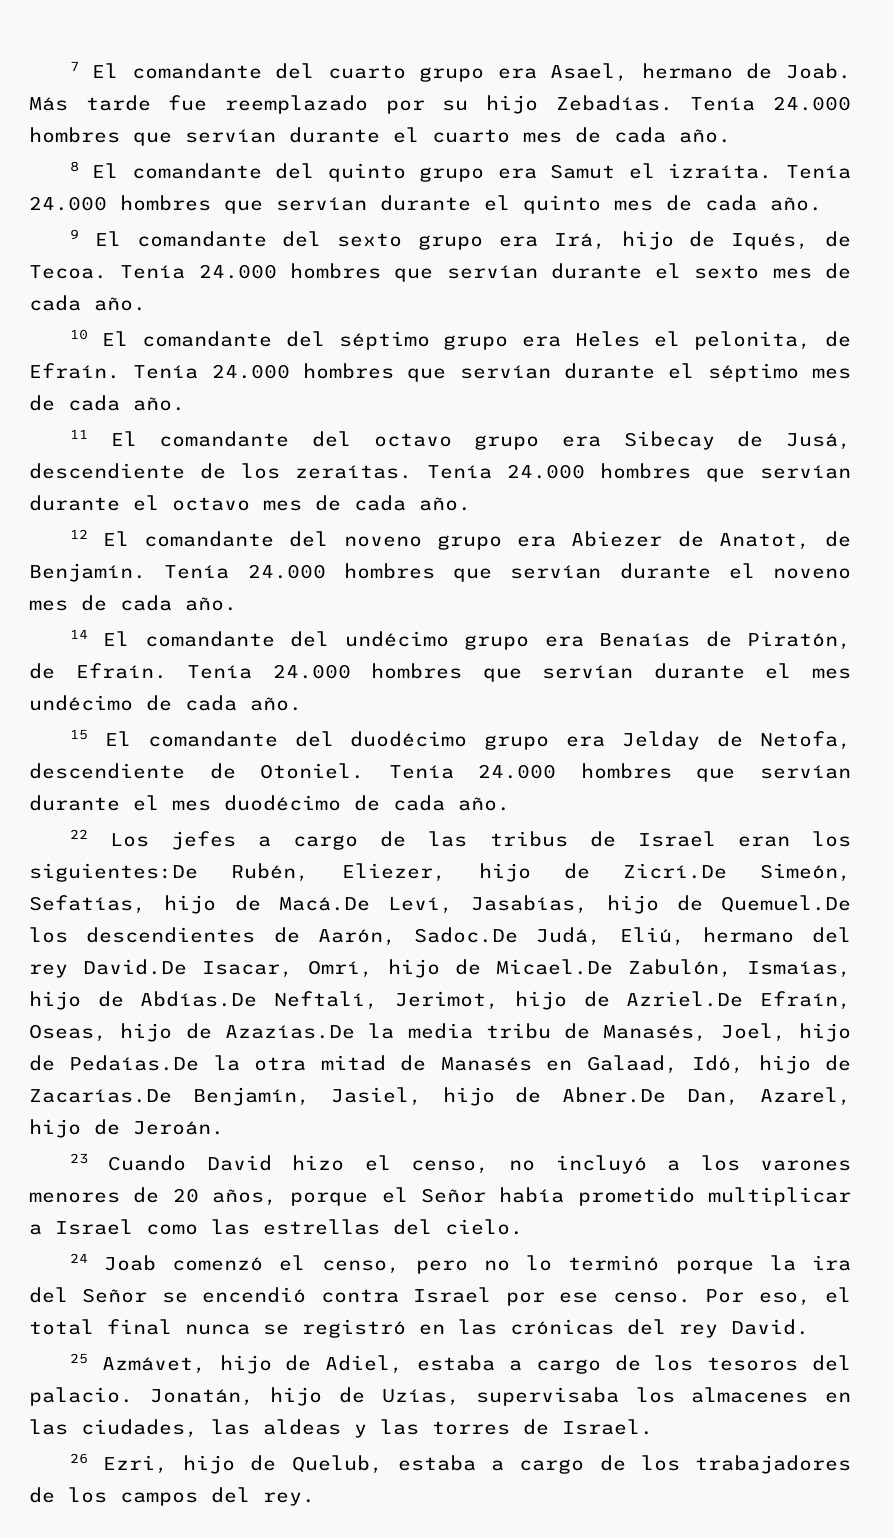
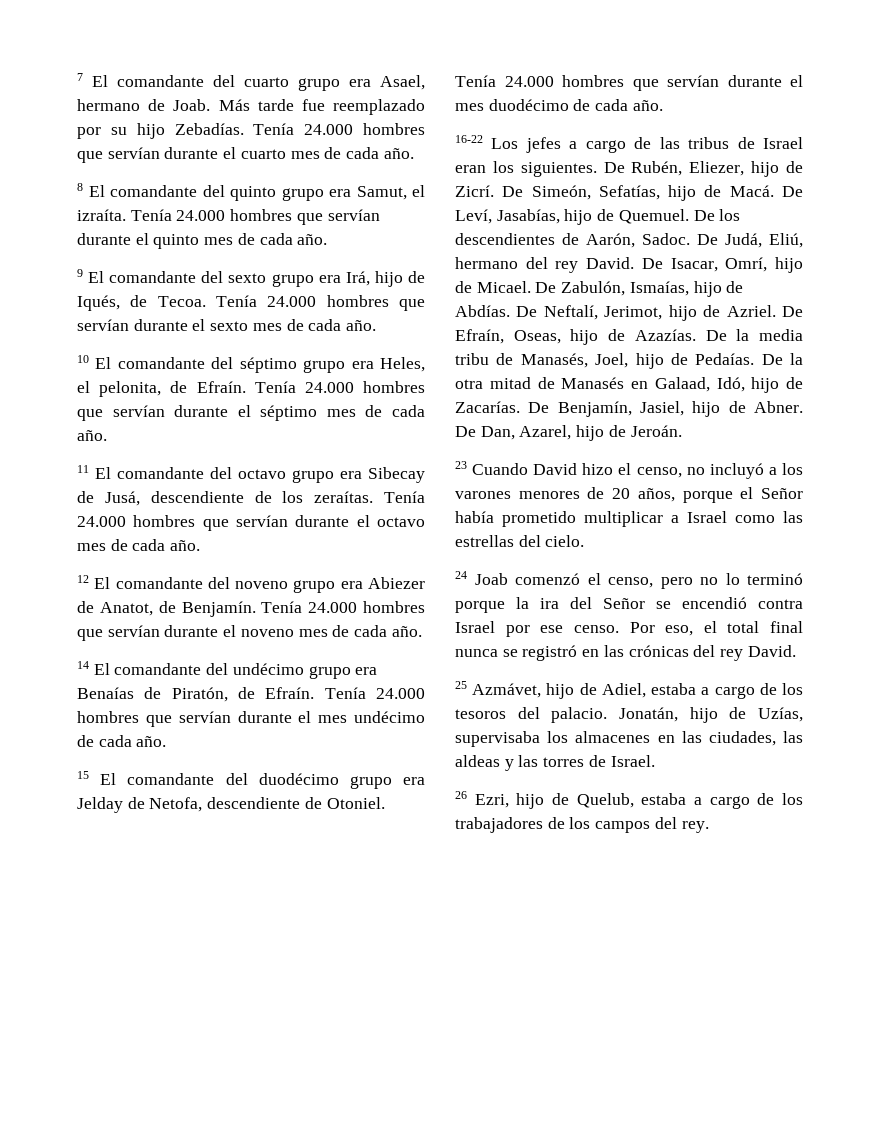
- 8 El comandante del quinto grupo era Samut el izraíta.
+ 8 El comandante del quinto grupo era Samut, el izraíta.
- 10 El comandante del séptimo grupo era Heles el pelonita, de Efraín.
+ 10 El comandante del séptimo grupo era Heles, el pelonita, de Efraín.
- 22 Los jefes a cargo de las tribus de Israel eran los siguientes:De Rubén, Eliezer, hijo de Zicrí.De Simeón, Sefatías, hijo de Macá.De Leví, Jasabías, hijo de Quemuel.De los descendientes de Aarón, Sadoc.De Judá, Eliú, hermano del rey David.De Isacar, Omrí, hijo de Micael.De Zabulón, Ismaías, hijo de Abdías.De Neftalí, Jerimot, hijo de Azriel.De Efraín, Oseas, hijo de Azazías.De la media tribu de Manasés, Joel, hijo de Pedaías.De la otra mitad de Manasés en Galaad, Idó, hijo de Zacarías.De Benjamín, Jasiel, hijo de Abner.De Dan, Azarel, hijo de Jeroán.
+ 16-22 Los jefes a cargo de las tribus de Israel eran los siguientes. De Rubén, Eliezer, hijo de Zicrí. De Simeón, Sefatías, hijo de Macá. De Leví, Jasabías, hijo de Quemuel. De los descendientes de Aarón, Sadoc. De Judá, Eliú, hermano del rey David. De Isacar, Omrí, hijo de Micael. De Zabulón, Ismaías, hijo de Abdías. De Neftalí, Jerimot, hijo de Azriel. De Efraín, Oseas, hijo de Azazías. De la media tribu de Manasés, Joel, hijo de Pedaías. De la otra mitad de Manasés en Galaad, Idó, hijo de Zacarías. De Benjamín, Jasiel, hijo de Abner. De Dan, Azarel, hijo de Jeroán.

